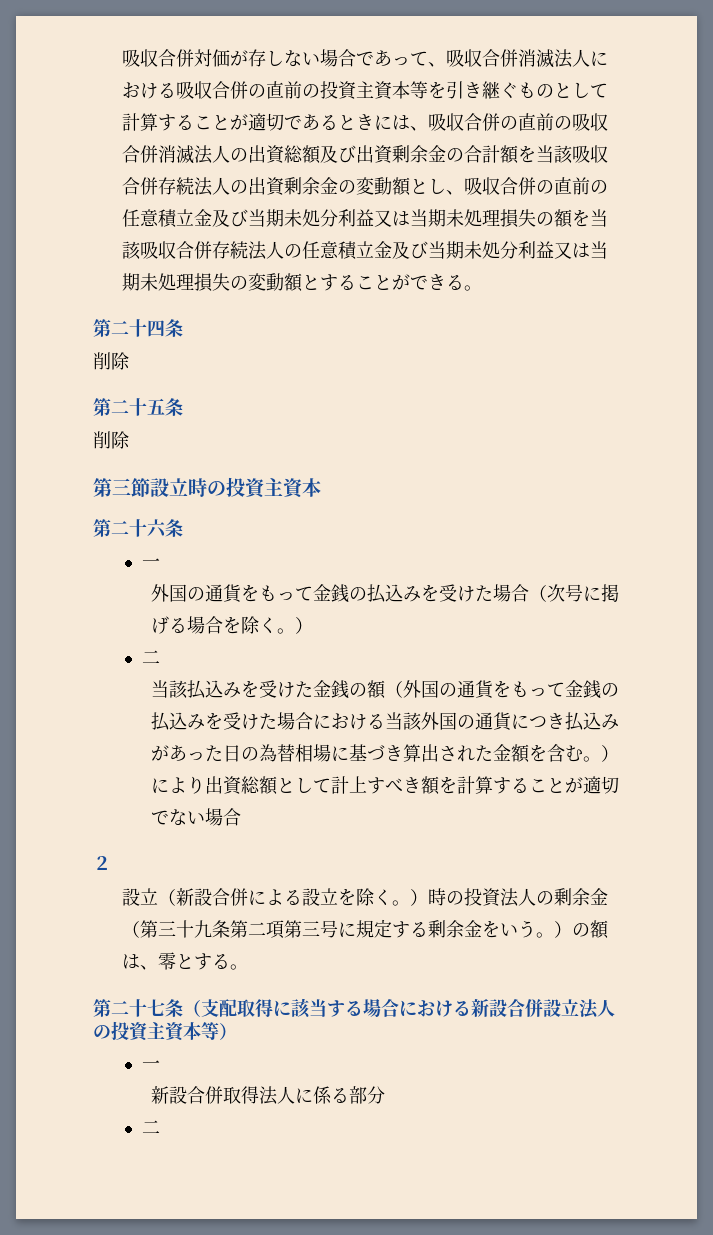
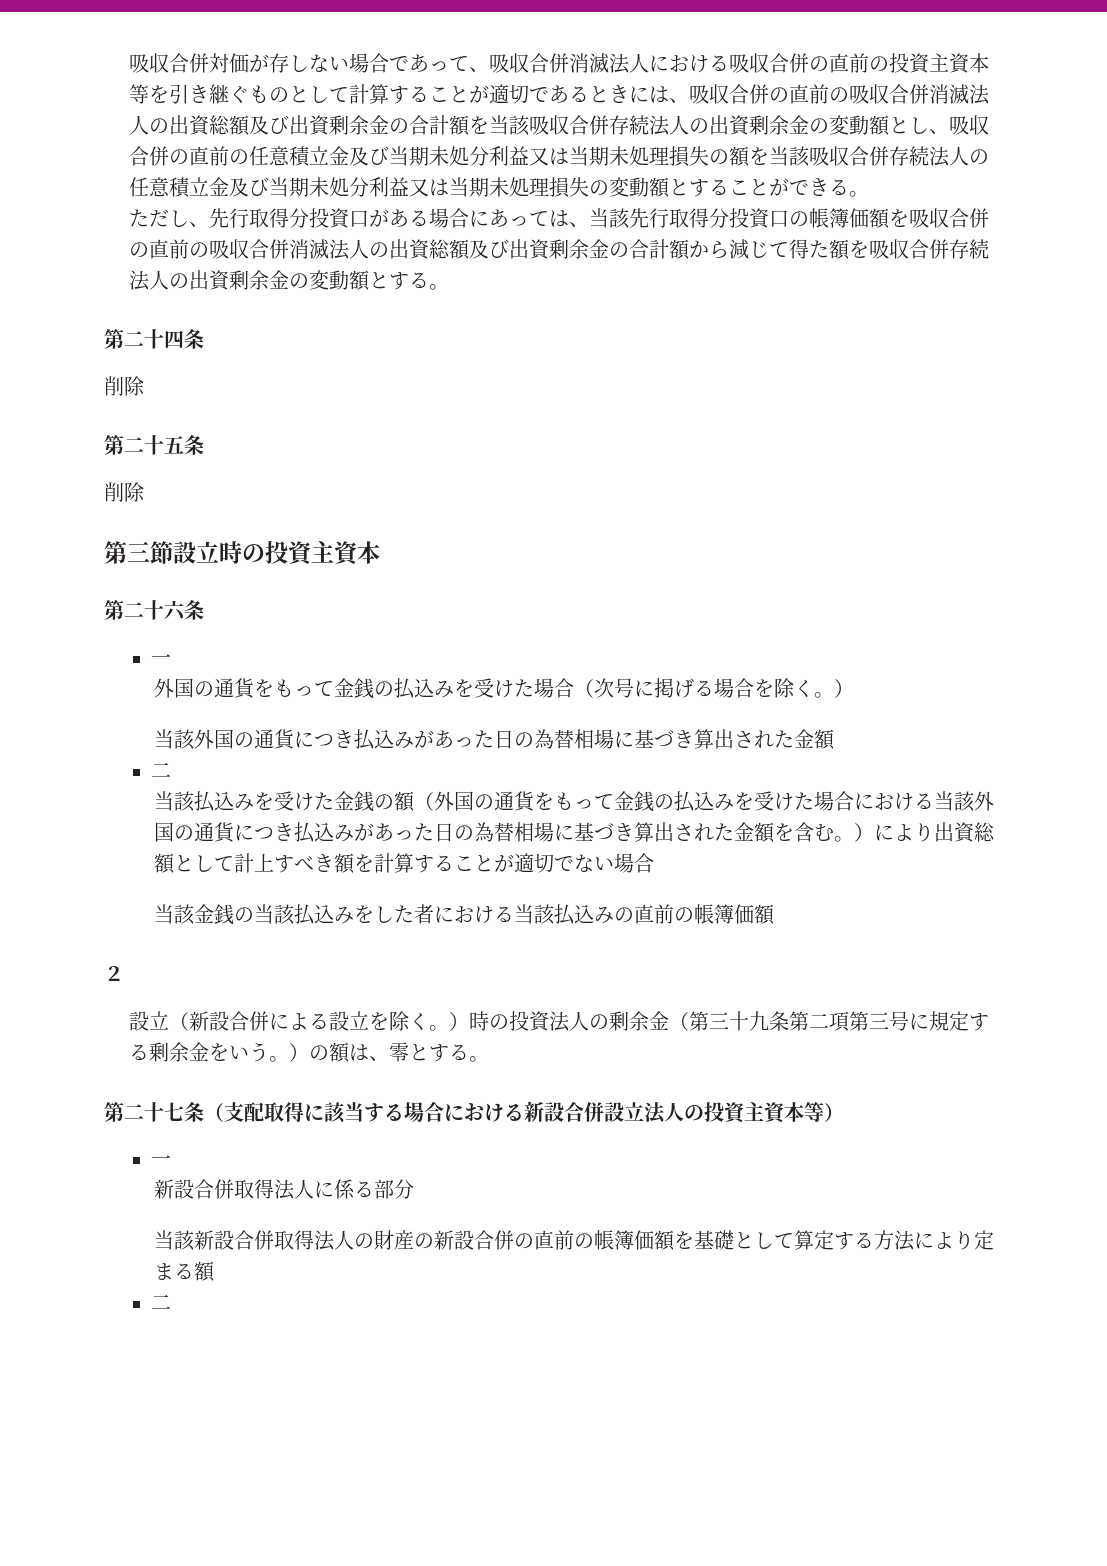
+ ただし、先行取得分投資口がある場合にあっては、当該先行取得分投資口の帳簿価額を吸収合併の直前の吸収合併消滅法人の出資総額及び出資剰余金の合計額から減じて得た額を吸収合併存続法人の出資剰余金の変動額とする。
  外国の通貨をもって金銭の払込みを受けた場合（次号に掲げる場合を除く。）
+ 当該外国の通貨につき払込みがあった日の為替相場に基づき算出された金額
+ 当該金銭の当該払込みをした者における当該払込みの直前の帳簿価額
+ 当該新設合併取得法人の財産の新設合併の直前の帳簿価額を基礎として算定する方法により定まる額

